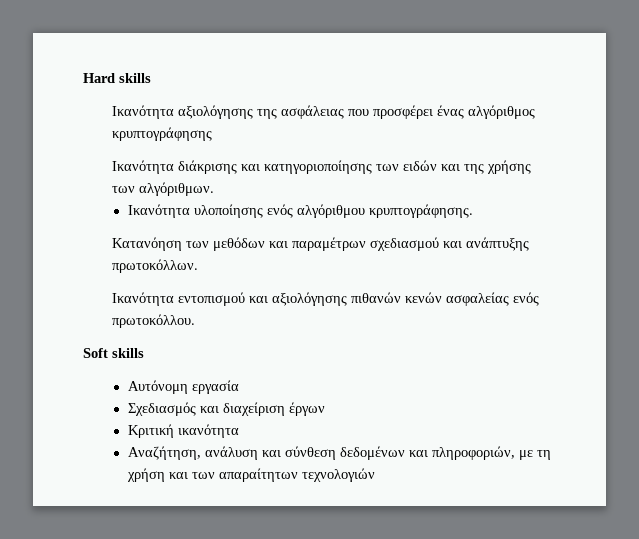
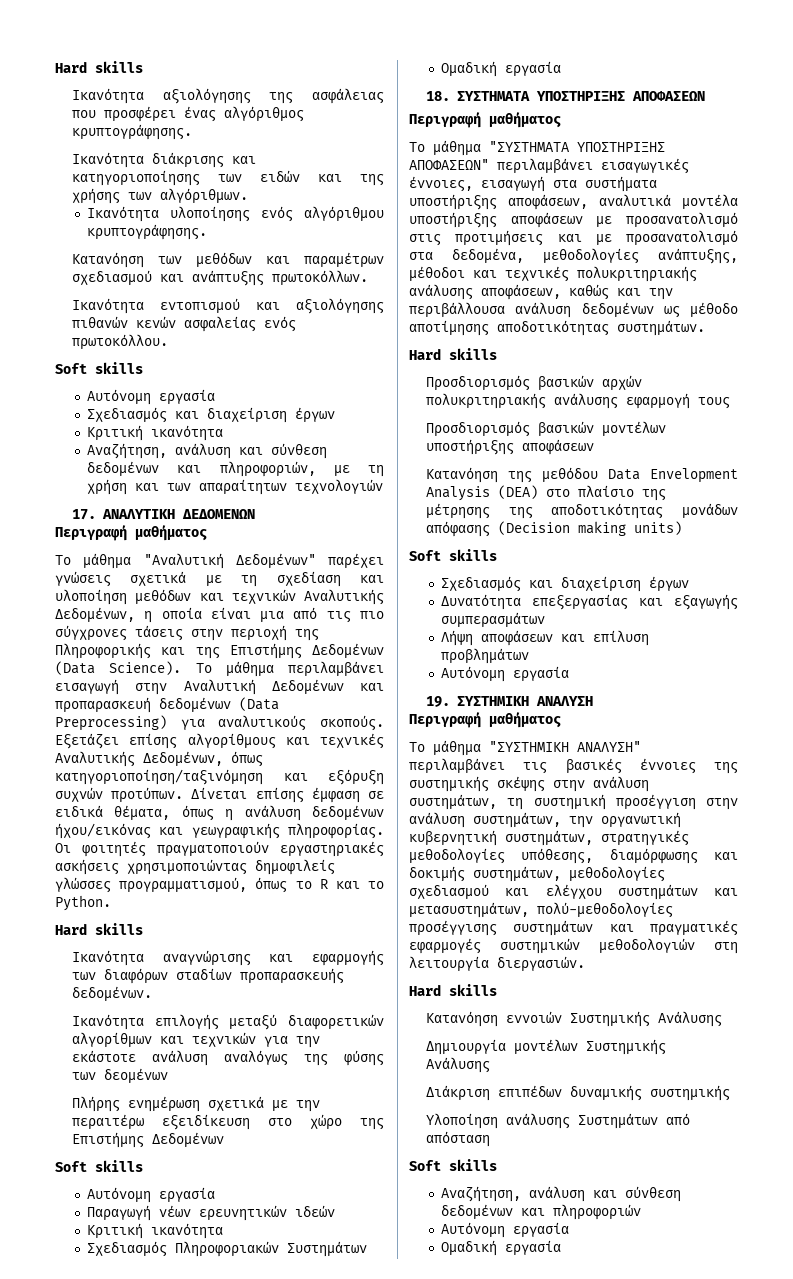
- Ικανότητα αξιολόγησης της ασφάλειας που προσφέρει ένας αλγόριθμος κρυπτογράφησης
+ Ικανότητα αξιολόγησης της ασφάλειας που προσφέρει ένας αλγόριθμος κρυπτογράφησης.
+ 17. ΑΝΑΛΥΤΙΚΗ ΔΕΔΟΜΕΝΩΝ
+ Περιγραφή μαθήματος
+ Το μάθημα "Αναλυτική Δεδομένων" παρέχει γνώσεις σχετικά με τη σχεδίαση και υλοποίηση μεθόδων και τεχνικών Αναλυτικής Δεδομένων, η οποία είναι μια από τις πιο σύγχρονες τάσεις στην περιοχή της Πληροφορικής και της Επιστήμης Δεδομένων (Data Science). Το μάθημα περιλαμβάνει εισαγωγή στην Αναλυτική Δεδομένων και προπαρασκευή δεδομένων (Data Preprocessing) για αναλυτικούς σκοπούς. Εξετάζει επίσης αλγορίθμους και τεχνικές Αναλυτικής Δεδομένων, όπως κατηγοριοποίηση/ταξινόμηση και εξόρυξη συχνών προτύπων. Δίνεται επίσης έμφαση σε ειδικά θέματα, όπως η ανάλυση δεδομένων ήχου/εικόνας και γεωγραφικής πληροφορίας. Οι φοιτητές πραγματοποιούν εργαστηριακές ασκήσεις χρησιμοποιώντας δημοφιλείς γλώσσες προγραμματισμού, όπως το R και το Python.
+ Hard skills
+ Ικανότητα αναγνώρισης και εφαρμογής των διαφόρων σταδίων προπαρασκευής δεδομένων.
+ Ικανότητα επιλογής μεταξύ διαφορετικών αλγορίθμων και τεχνικών για την εκάστοτε ανάλυση αναλόγως της φύσης των δεομένων
+ Πλήρης ενημέρωση σχετικά με την περαιτέρω εξειδίκευση στο χώρο της Επιστήμης Δεδομένων
+ Soft skills
+ Αυτόνομη εργασία
+ Παραγωγή νέων ερευνητικών ιδεών
+ Κριτική ικανότητα
+ Σχεδιασμός Πληροφοριακών Συστημάτων
+ Ομαδική εργασία
+ 18. ΣΥΣΤΗΜΑΤΑ ΥΠΟΣΤΗΡΙΞΗΣ ΑΠΟΦΑΣΕΩΝ
+ Περιγραφή μαθήματος
+ Το μάθημα "ΣΥΣΤΗΜΑΤΑ ΥΠΟΣΤΗΡΙΞΗΣ ΑΠΟΦΑΣΕΩΝ" περιλαμβάνει εισαγωγικές έννοιες, εισαγωγή στα συστήματα υποστήριξης αποφάσεων, αναλυτικά μοντέλα υποστήριξης αποφάσεων με προσανατολισμό στις προτιμήσεις και με προσανατολισμό στα δεδομένα, μεθοδολογίες ανάπτυξης, μέθοδοι και τεχνικές πολυκριτηριακής ανάλυσης αποφάσεων, καθώς και την περιβάλλουσα ανάλυση δεδομένων ως μέθοδο αποτίμησης αποδοτικότητας συστημάτων.
+ Hard skills
+ Προσδιορισμός βασικών αρχών πολυκριτηριακής ανάλυσης εφαρμογή τους
+ Προσδιορισμός βασικών μοντέλων υποστήριξης αποφάσεων
+ Κατανόηση της μεθόδου Data Envelopment Analysis (DEA) στο πλαίσιο της μέτρησης της αποδοτικότητας μονάδων απόφασης (Decision making units)
+ Soft skills
+ Σχεδιασμός και διαχείριση έργων
+ Δυνατότητα επεξεργασίας και εξαγωγής συμπερασμάτων
+ Λήψη αποφάσεων και επίλυση προβλημάτων
+ Αυτόνομη εργασία
+ 19. ΣΥΣΤΗΜΙΚΗ ΑΝΑΛΥΣΗ
+ Περιγραφή μαθήματος
+ Το μάθημα "ΣΥΣΤΗΜΙΚΗ ΑΝΑΛΥΣΗ" περιλαμβάνει τις βασικές έννοιες της συστημικής σκέψης στην ανάλυση συστημάτων, τη συστημική προσέγγιση στην ανάλυση συστημάτων, την οργανωτική κυβερνητική συστημάτων, στρατηγικές μεθοδολογίες υπόθεσης, διαμόρφωσης και δοκιμής συστημάτων, μεθοδολογίες σχεδιασμού και ελέγχου συστημάτων και μετασυστημάτων, πολύ-μεθοδολογίες προσέγγισης συστημάτων και πραγματικές εφαρμογές συστημικών μεθοδολογιών στη λειτουργία διεργασιών.
+ Hard skills
+ Κατανόηση εννοιών Συστημικής Ανάλυσης
+ Δημιουργία μοντέλων Συστημικής Ανάλυσης
+ Διάκριση επιπέδων δυναμικής συστημικής
+ Υλοποίηση ανάλυσης Συστημάτων από απόσταση
+ Soft skills
+ Αναζήτηση, ανάλυση και σύνθεση δεδομένων και πληροφοριών
+ Αυτόνομη εργασία
+ Ομαδική εργασία

